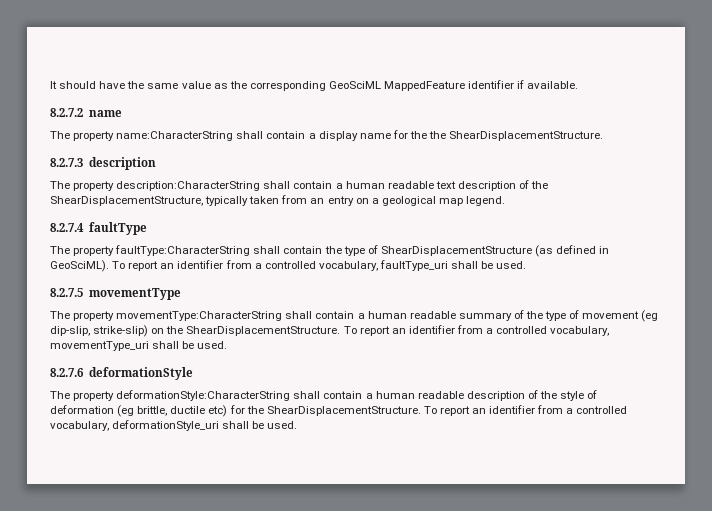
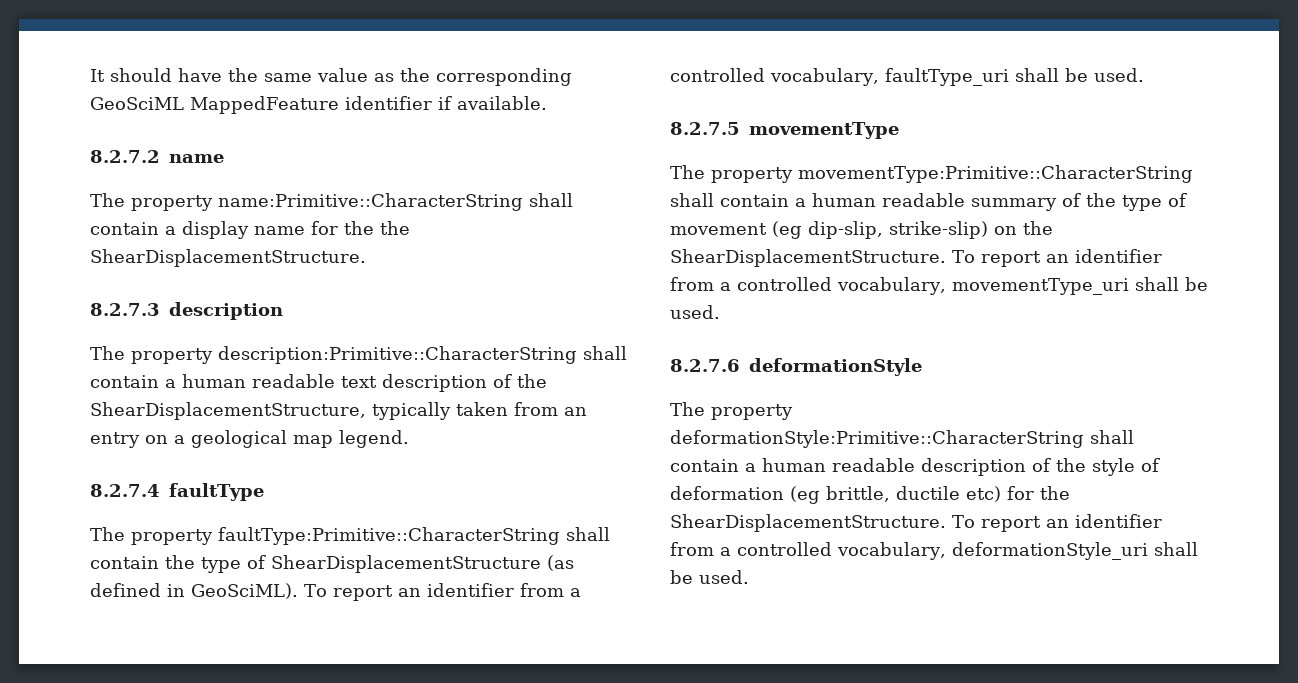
- The property name:CharacterString shall contain a display name for the the ShearDisplacementStructure.
+ The property name:Primitive::CharacterString shall contain a display name for the the ShearDisplacementStructure.
- The property description:CharacterString shall contain a human readable text description of the ShearDisplacementStructure, typically taken from an entry on a geological map legend.
+ The property description:Primitive::CharacterString shall contain a human readable text description of the ShearDisplacementStructure, typically taken from an entry on a geological map legend.
- The property faultType:CharacterString shall contain the type of ShearDisplacementStructure (as defined in GeoSciML).
+ The property faultType:Primitive::CharacterString shall contain the type of ShearDisplacementStructure (as defined in GeoSciML).
- The property movementType:CharacterString shall contain a human readable summary of the type of movement (eg dip-slip, strike-slip) on the ShearDisplacementStructure.
+ The property movementType:Primitive::CharacterString shall contain a human readable summary of the type of movement (eg dip-slip, strike-slip) on the ShearDisplacementStructure.
- The property deformationStyle:CharacterString shall contain a human readable description of the style of deformation (eg brittle, ductile etc) for the ShearDisplacementStructure.
+ The property deformationStyle:Primitive::CharacterString shall contain a human readable description of the style of deformation (eg brittle, ductile etc) for the ShearDisplacementStructure.

